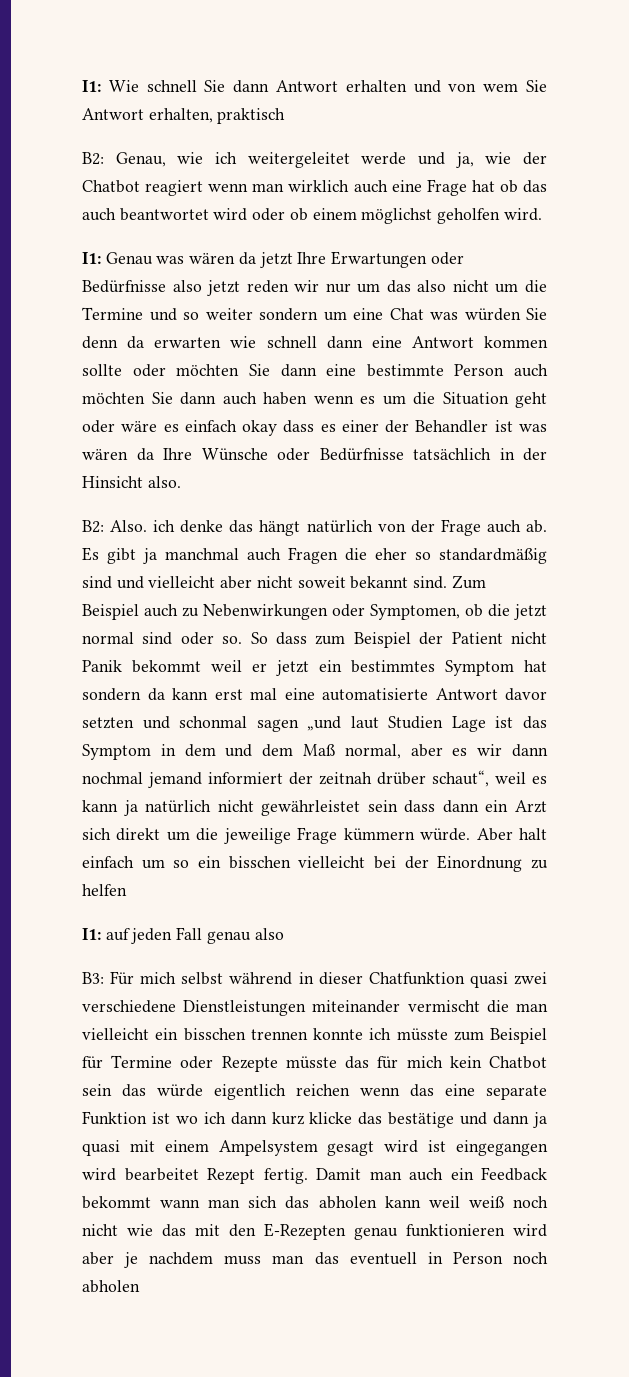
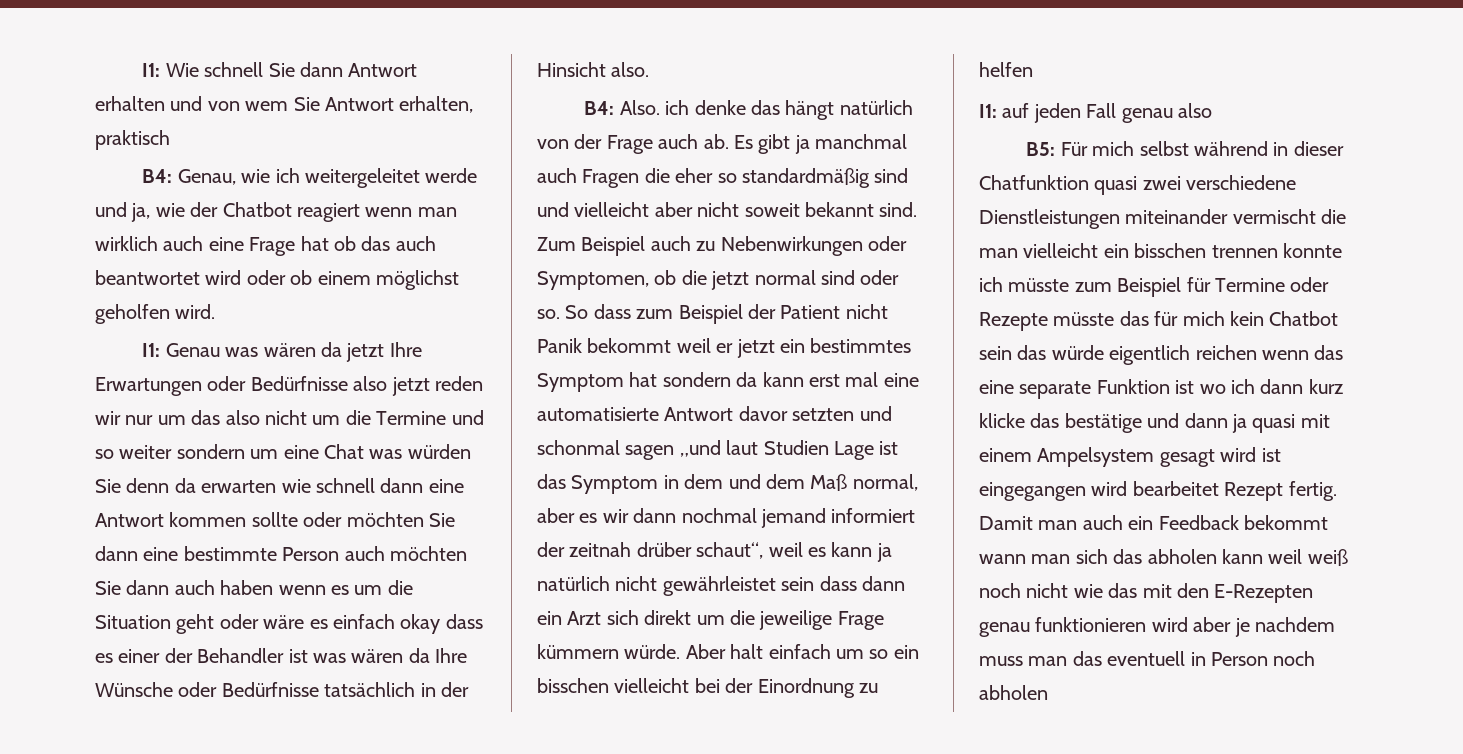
- B2: Genau, wie ich weitergeleitet werde und ja, wie der Chatbot reagiert wenn man wirklich auch eine Frage hat ob das auch beantwortet wird oder ob einem möglichst geholfen wird.
+ B4: Genau, wie ich weitergeleitet werde und ja, wie der Chatbot reagiert wenn man wirklich auch eine Frage hat ob das auch beantwortet wird oder ob einem möglichst geholfen wird.
- B2: Also. ich denke das hängt natürlich von der Frage auch ab.
+ B4: Also. ich denke das hängt natürlich von der Frage auch ab.
- B3:
+ B5:

